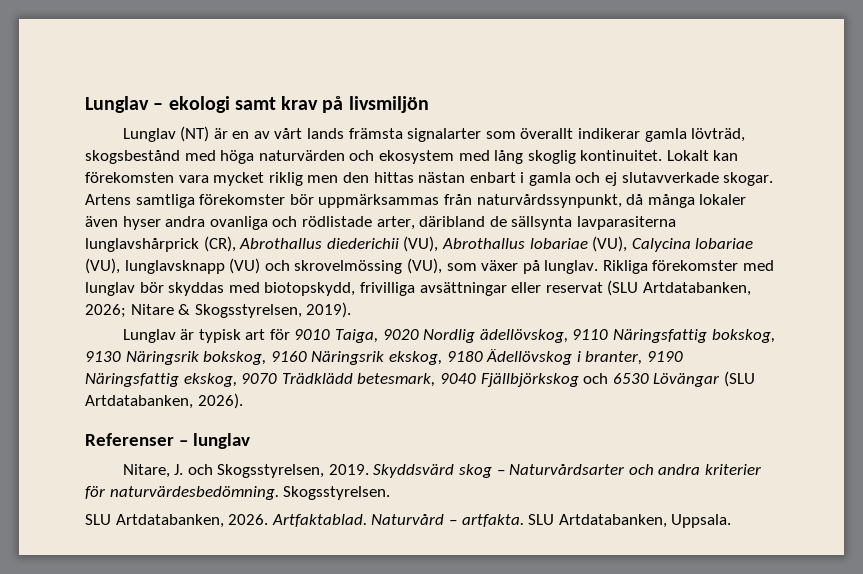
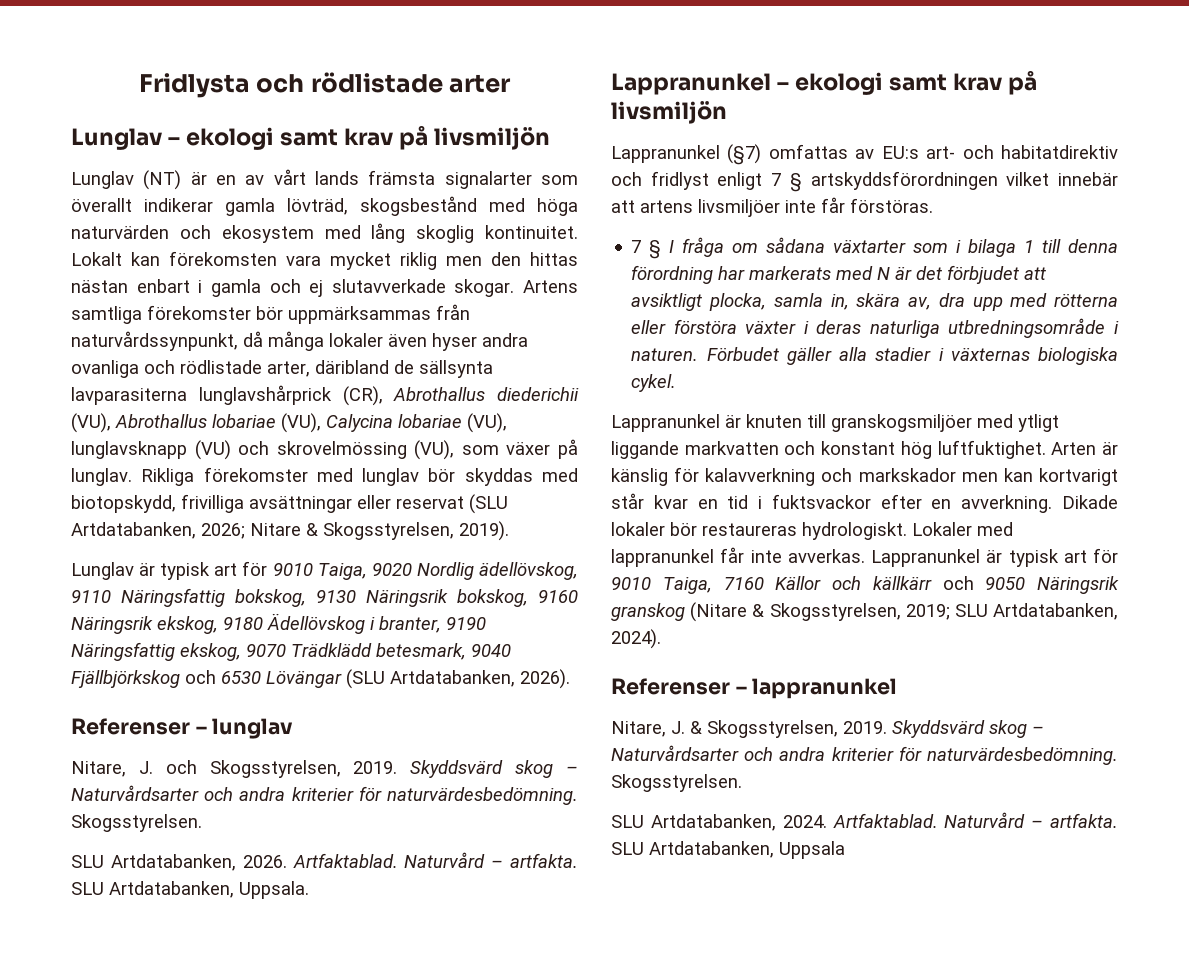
+ Fridlysta och rödlistade arter
+ Lappranunkel – ekologi samt krav på livsmiljön
+ Lappranunkel (§7) omfattas av EU:s art- och habitatdirektiv och fridlyst enligt 7 § artskyddsförordningen vilket innebär att artens livsmiljöer inte får förstöras.
+ 7 § I fråga om sådana växtarter som i bilaga 1 till denna förordning har markerats med N är det förbjudet att avsiktligt plocka, samla in, skära av, dra upp med rötterna eller förstöra växter i deras naturliga utbredningsområde i naturen. Förbudet gäller alla stadier i växternas biologiska cykel.
+ Lappranunkel är knuten till granskogsmiljöer med ytligt liggande markvatten och konstant hög luftfuktighet. Arten är känslig för kalavverkning och markskador men kan kortvarigt står kvar en tid i fuktsvackor efter en avverkning. Dikade lokaler bör restaureras hydrologiskt. Lokaler med lappranunkel får inte avverkas. Lappranunkel är typisk art för 9010 Taiga, 7160 Källor och källkärr och 9050 Näringsrik granskog (Nitare & Skogsstyrelsen, 2019; SLU Artdatabanken, 2024).
+ Referenser – lappranunkel
+ Nitare, J. & Skogsstyrelsen, 2019. Skyddsvärd skog – Naturvårdsarter och andra kriterier för naturvärdesbedömning. Skogsstyrelsen.
+ SLU Artdatabanken, 2024. Artfaktablad. Naturvård – artfakta. SLU Artdatabanken, Uppsala

